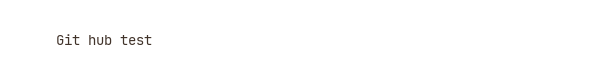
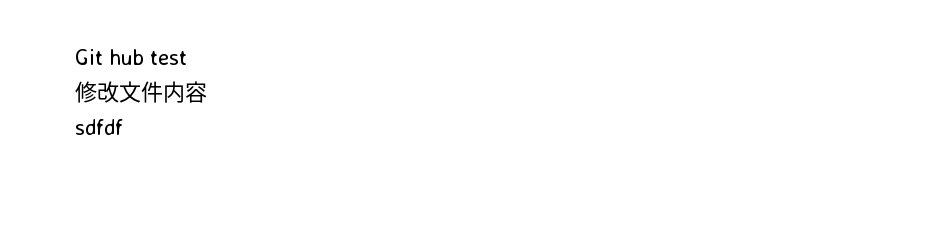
+ 修改文件内容
+ sdfdf

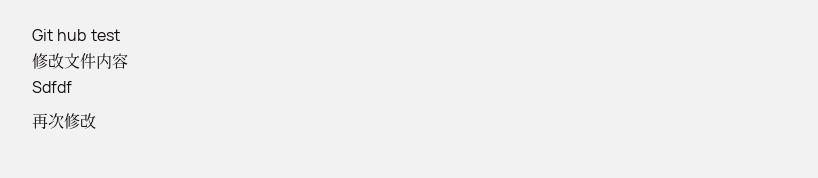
- sdfdf
+ Sdfdf
+ 再次修改

